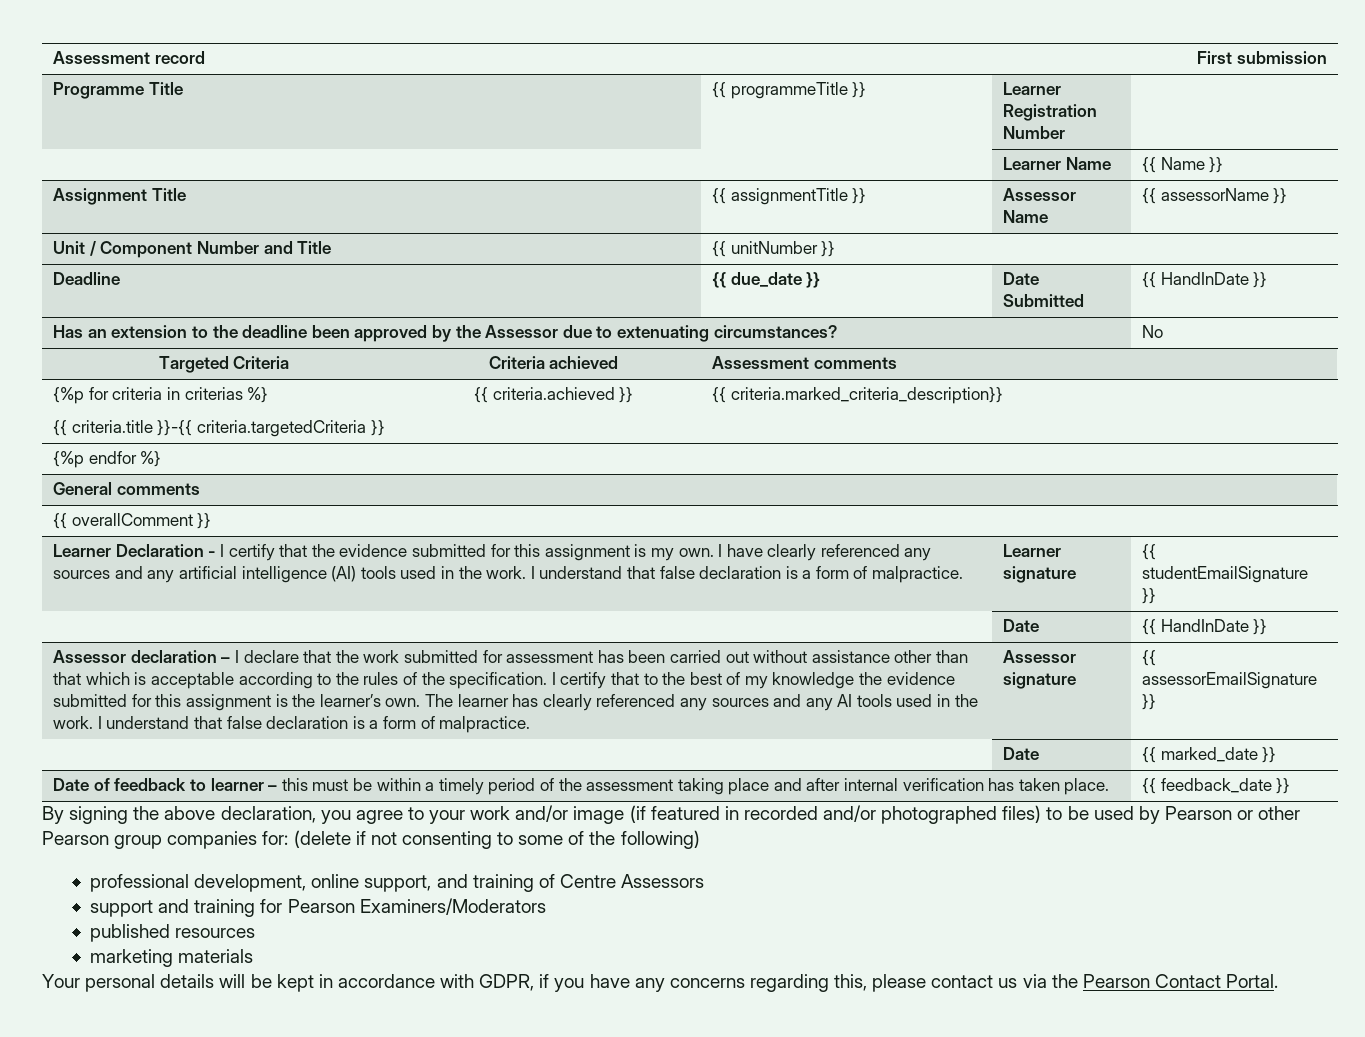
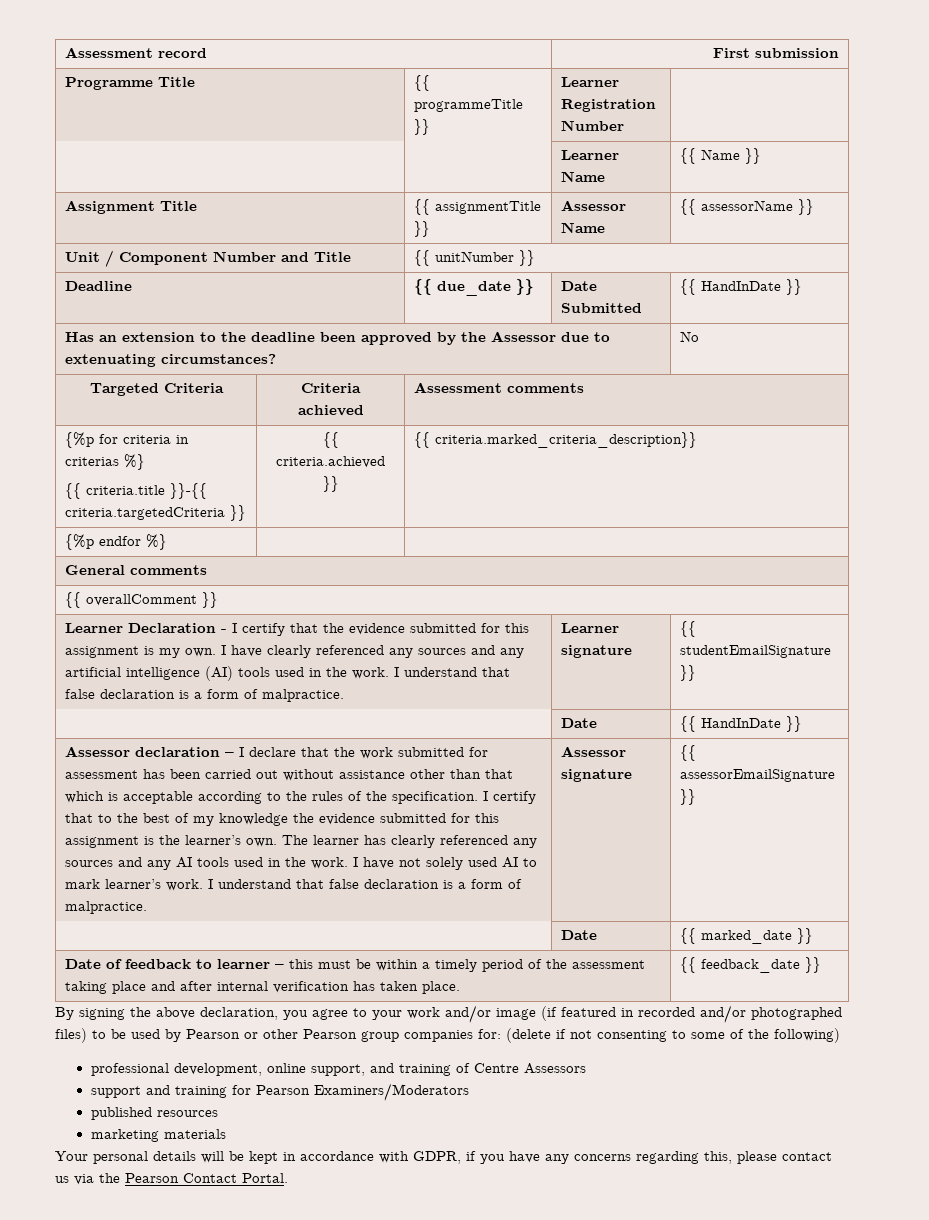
- The learner has clearly referenced any sources and any AI tools used in the work. I understand that false declaration is a form of malpractice.
+ The learner has clearly referenced any sources and any AI tools used in the work. I have not solely used AI to mark learner’s work. I understand that false declaration is a form of malpractice.

